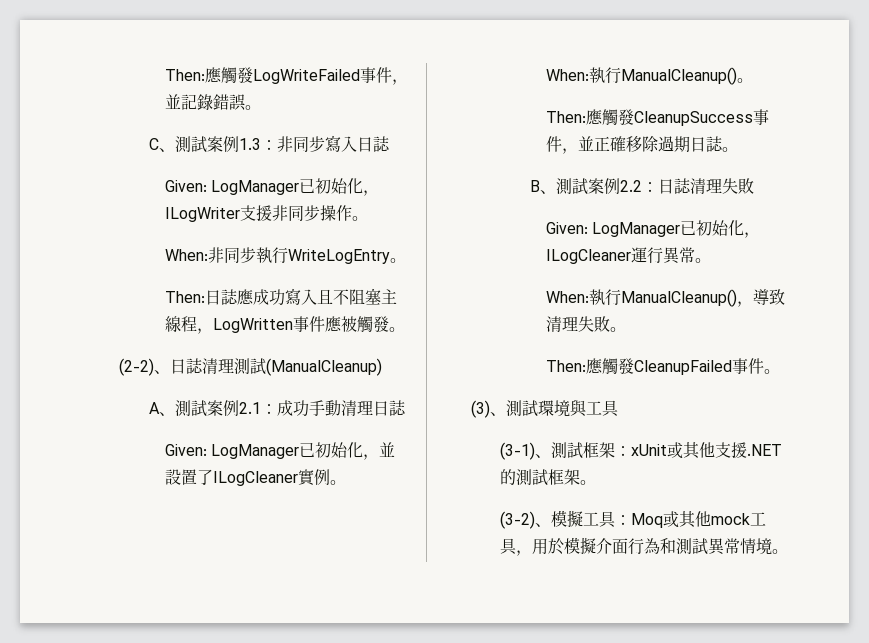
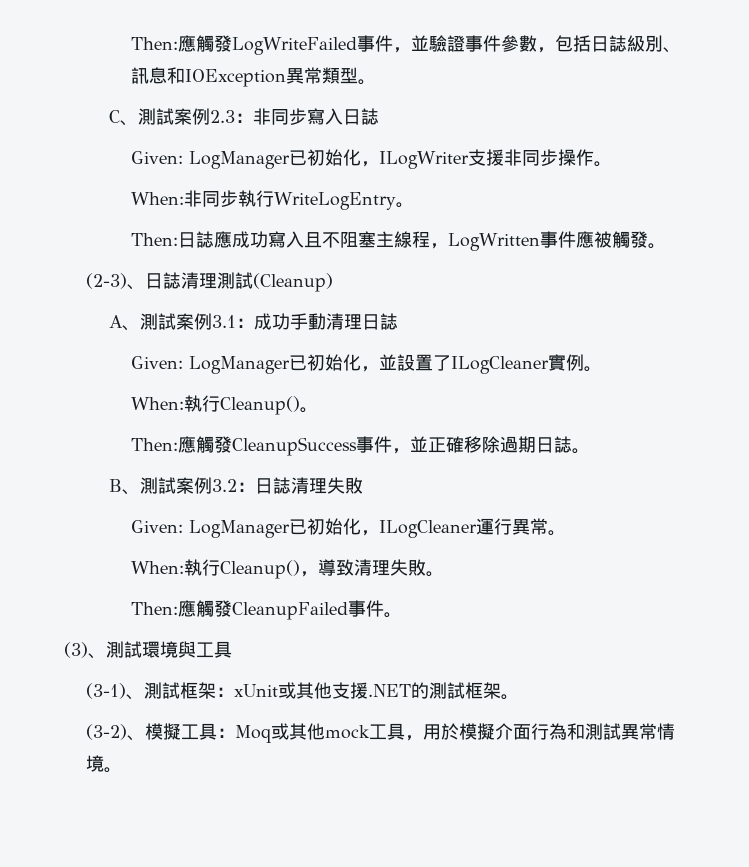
- Then:應觸發LogWriteFailed事件，並記錄錯誤。
+ Then:應觸發LogWriteFailed事件，並驗證事件參數，包括日誌級別、訊息和IOException異常類型。
- C、測試案例1.3：非同步寫入日誌
+ C、測試案例2.3：非同步寫入日誌
- (2-2)、日誌清理測試(ManualCleanup)
+ (2-3)、日誌清理測試(Cleanup)
- A、測試案例2.1：成功手動清理日誌
+ A、測試案例3.1：成功手動清理日誌
- When:執行ManualCleanup()。
+ When:執行Cleanup()。
- B、測試案例2.2：日誌清理失敗
+ B、測試案例3.2：日誌清理失敗
- When:執行ManualCleanup()，導致清理失敗。
+ When:執行Cleanup()，導致清理失敗。

